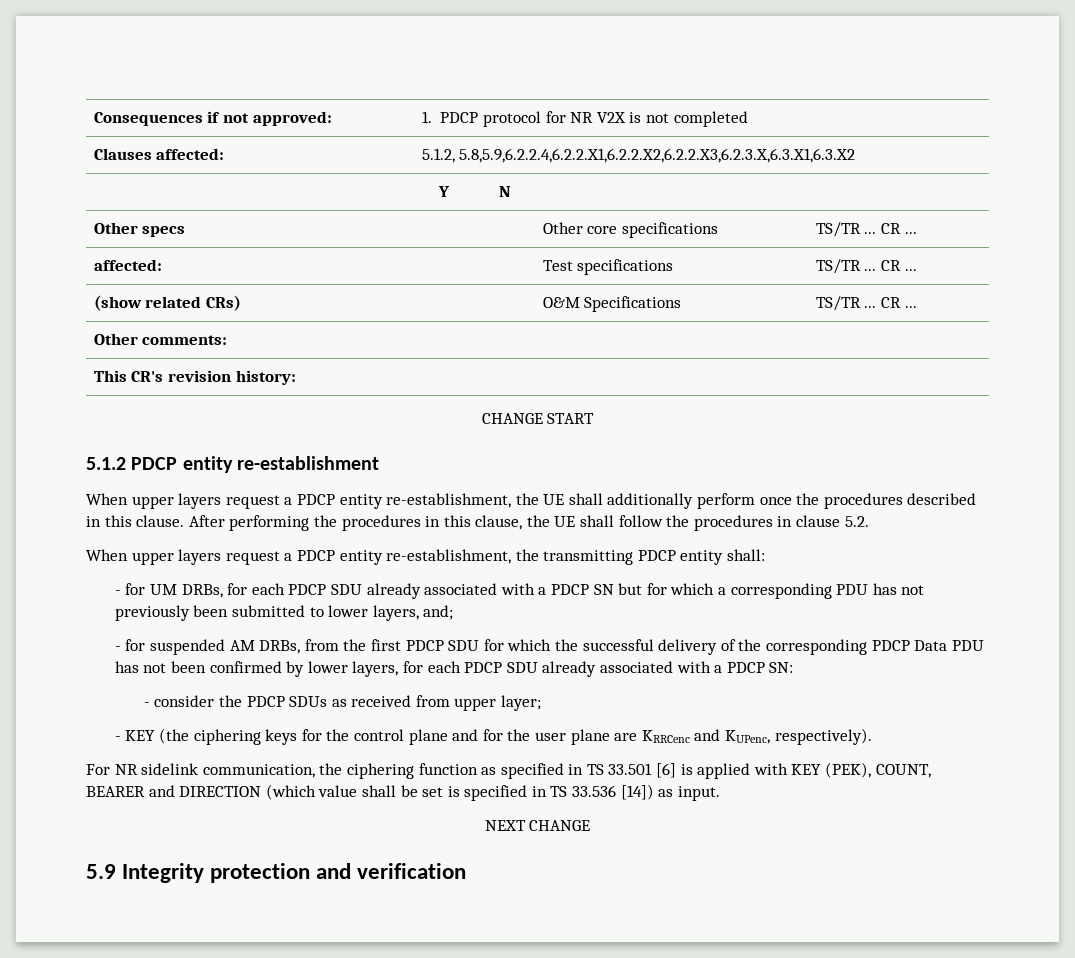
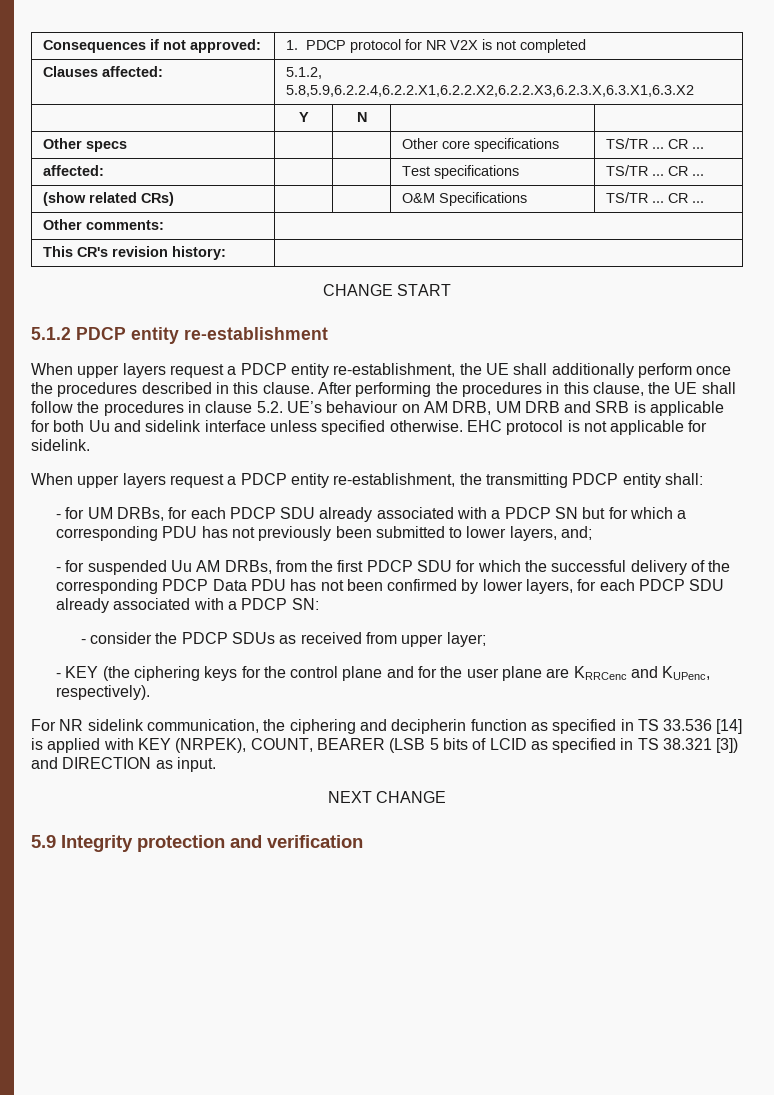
- After performing the procedures in this clause, the UE shall follow the procedures in clause 5.2.
+ After performing the procedures in this clause, the UE shall follow the procedures in clause 5.2. UE’s behaviour on AM DRB, UM DRB and SRB is applicable for both Uu and sidelink interface unless specified otherwise. EHC protocol is not applicable for sidelink.
- - for suspended AM DRBs, from the first PDCP SDU for which the successful delivery of the corresponding PDCP Data PDU has not been confirmed by lower layers, for each PDCP SDU already associated with a PDCP SN:
+ - for suspended Uu AM DRBs, from the first PDCP SDU for which the successful delivery of the corresponding PDCP Data PDU has not been confirmed by lower layers, for each PDCP SDU already associated with a PDCP SN:
- For NR sidelink communication, the ciphering function as specified in TS 33.501 [6] is applied with KEY (PEK), COUNT, BEARER and DIRECTION (which value shall be set is specified in TS 33.536 [14]) as input.
+ For NR sidelink communication, the ciphering and decipherin function as specified in TS 33.536 [14] is applied with KEY (NRPEK), COUNT, BEARER (LSB 5 bits of LCID as specified in TS 38.321 [3]) and DIRECTION as input.

